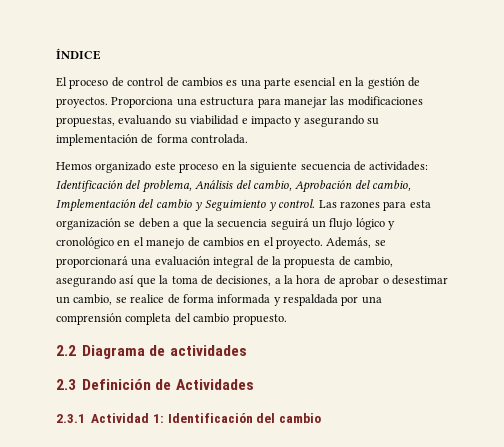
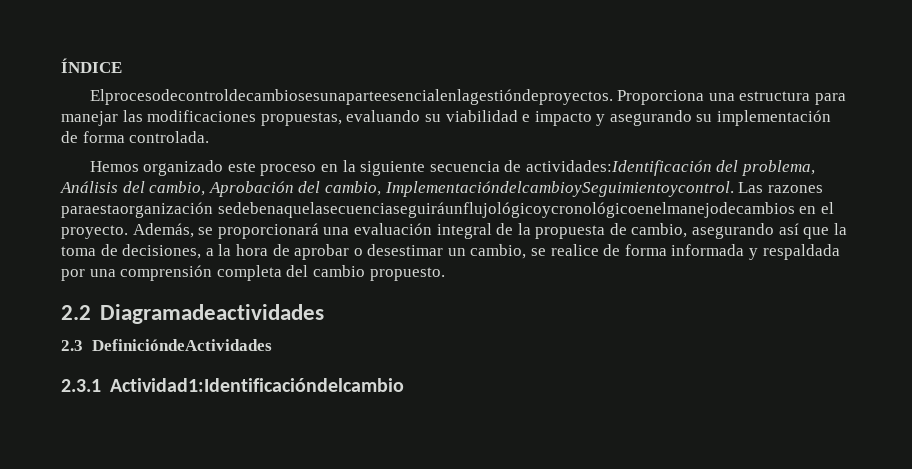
- El proceso de control de cambios es una parte esencial en la gestión de proyectos.
+ Elprocesodecontroldecambiosesunaparteesencialenlagestióndeproyectos.
- Hemos organizado este proceso en la siguiente secuencia de actividades: Identificación del problema, Análisis del cambio, Aprobación del cambio, Implementación del cambio y Seguimiento y control. Las razones para esta organización se deben a que la secuencia seguirá un flujo lógico y cronológico en el manejo de cambios en el proyecto.
+ Hemos organizado este proceso en la siguiente secuencia de actividades:Identificación del problema, Análisis del cambio, Aprobación del cambio, ImplementacióndelcambioySeguimientoycontrol. Las razones paraestaorganización sedebenaquelasecuenciaseguiráunflujológicoycronológicoenelmanejodecambios en el proyecto.
- 2.2 Diagrama de actividades
- 2.3 Definición de Actividades
- 2.3.1 Actividad 1: Identificación del cambio
+ 2.2 Diagramadeactividades
+ 2.3 DefinicióndeActividades
+ 2.3.1 Actividad1:Identificacióndelcambio

